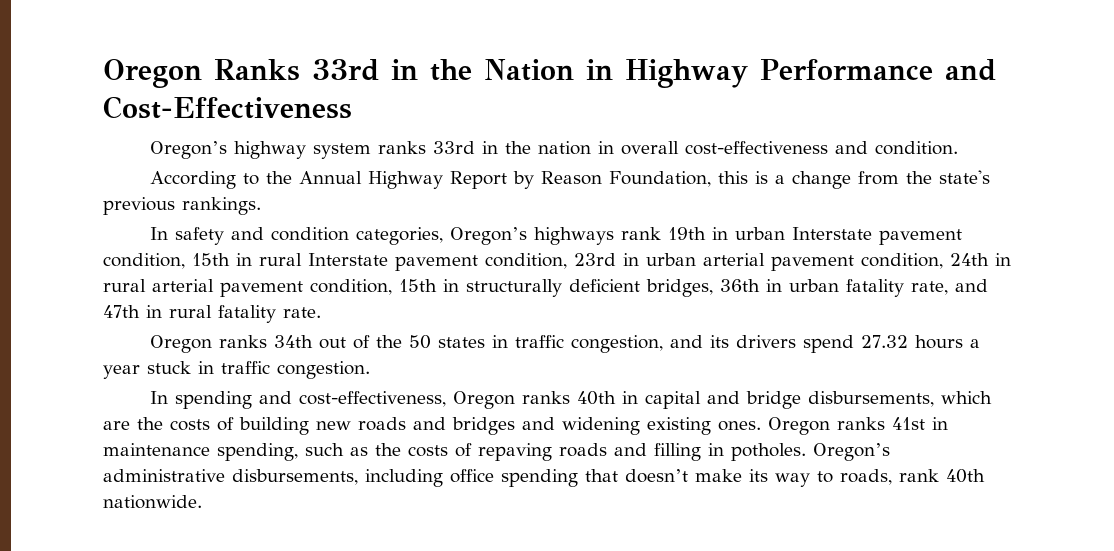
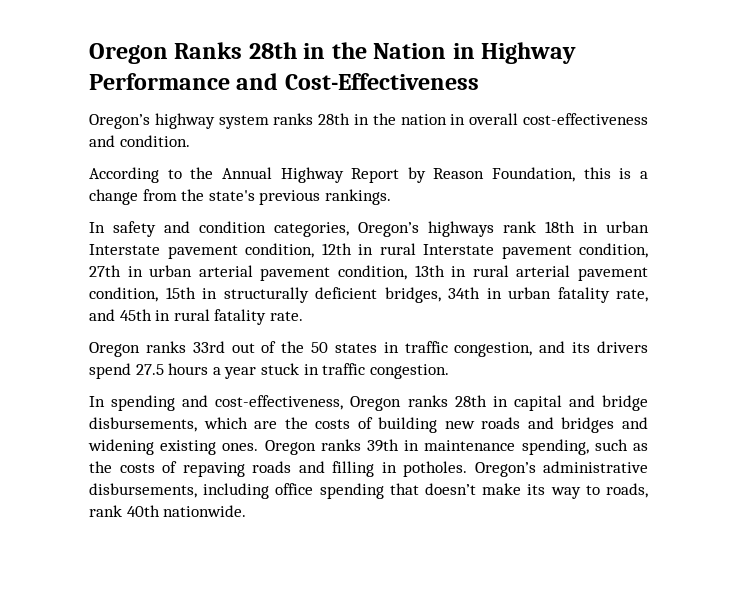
- Oregon Ranks 33rd in the Nation in Highway Performance and Cost-Effectiveness
+ Oregon Ranks 28th in the Nation in Highway Performance and Cost-Effectiveness
- Oregon’s highway system ranks 33rd in the nation in overall cost-effectiveness and condition.
+ Oregon’s highway system ranks 28th in the nation in overall cost-effectiveness and condition.
- In safety and condition categories, Oregon’s highways rank 19th in urban Interstate pavement condition, 15th in rural Interstate pavement condition, 23rd in urban arterial pavement condition, 24th in rural arterial pavement condition, 15th in structurally deficient bridges, 36th in urban fatality rate, and 47th in rural fatality rate.
+ In safety and condition categories, Oregon’s highways rank 18th in urban Interstate pavement condition, 12th in rural Interstate pavement condition, 27th in urban arterial pavement condition, 13th in rural arterial pavement condition, 15th in structurally deficient bridges, 34th in urban fatality rate, and 45th in rural fatality rate.
- Oregon ranks 34th out of the 50 states in traffic congestion, and its drivers spend 27.32 hours a year stuck in traffic congestion.
+ Oregon ranks 33rd out of the 50 states in traffic congestion, and its drivers spend 27.5 hours a year stuck in traffic congestion.
- In spending and cost-effectiveness, Oregon ranks 40th in capital and bridge disbursements, which are the costs of building new roads and bridges and widening existing ones.
+ In spending and cost-effectiveness, Oregon ranks 28th in capital and bridge disbursements, which are the costs of building new roads and bridges and widening existing ones.
- Oregon ranks 41st in maintenance spending, such as the costs of repaving roads and filling in potholes.
+ Oregon ranks 39th in maintenance spending, such as the costs of repaving roads and filling in potholes.

